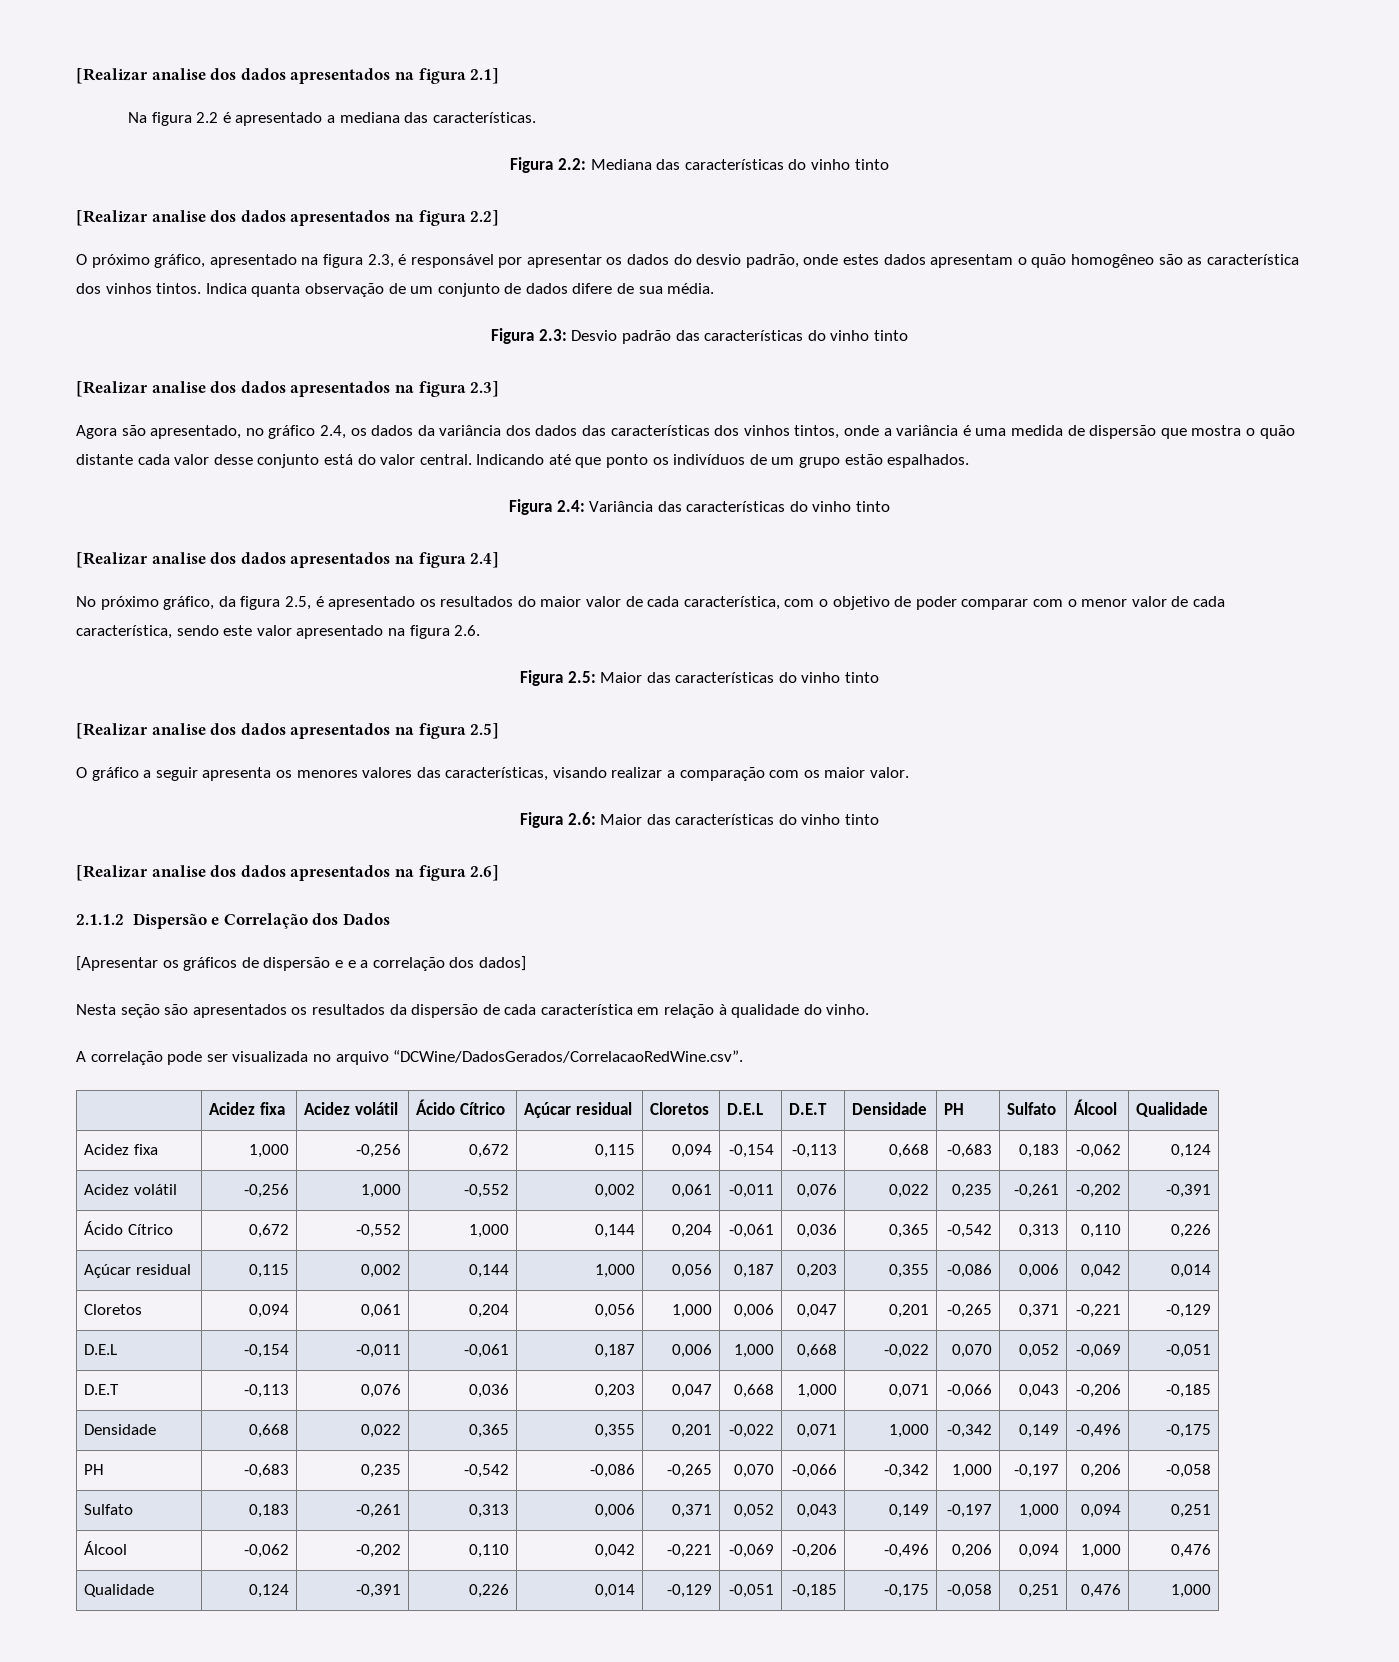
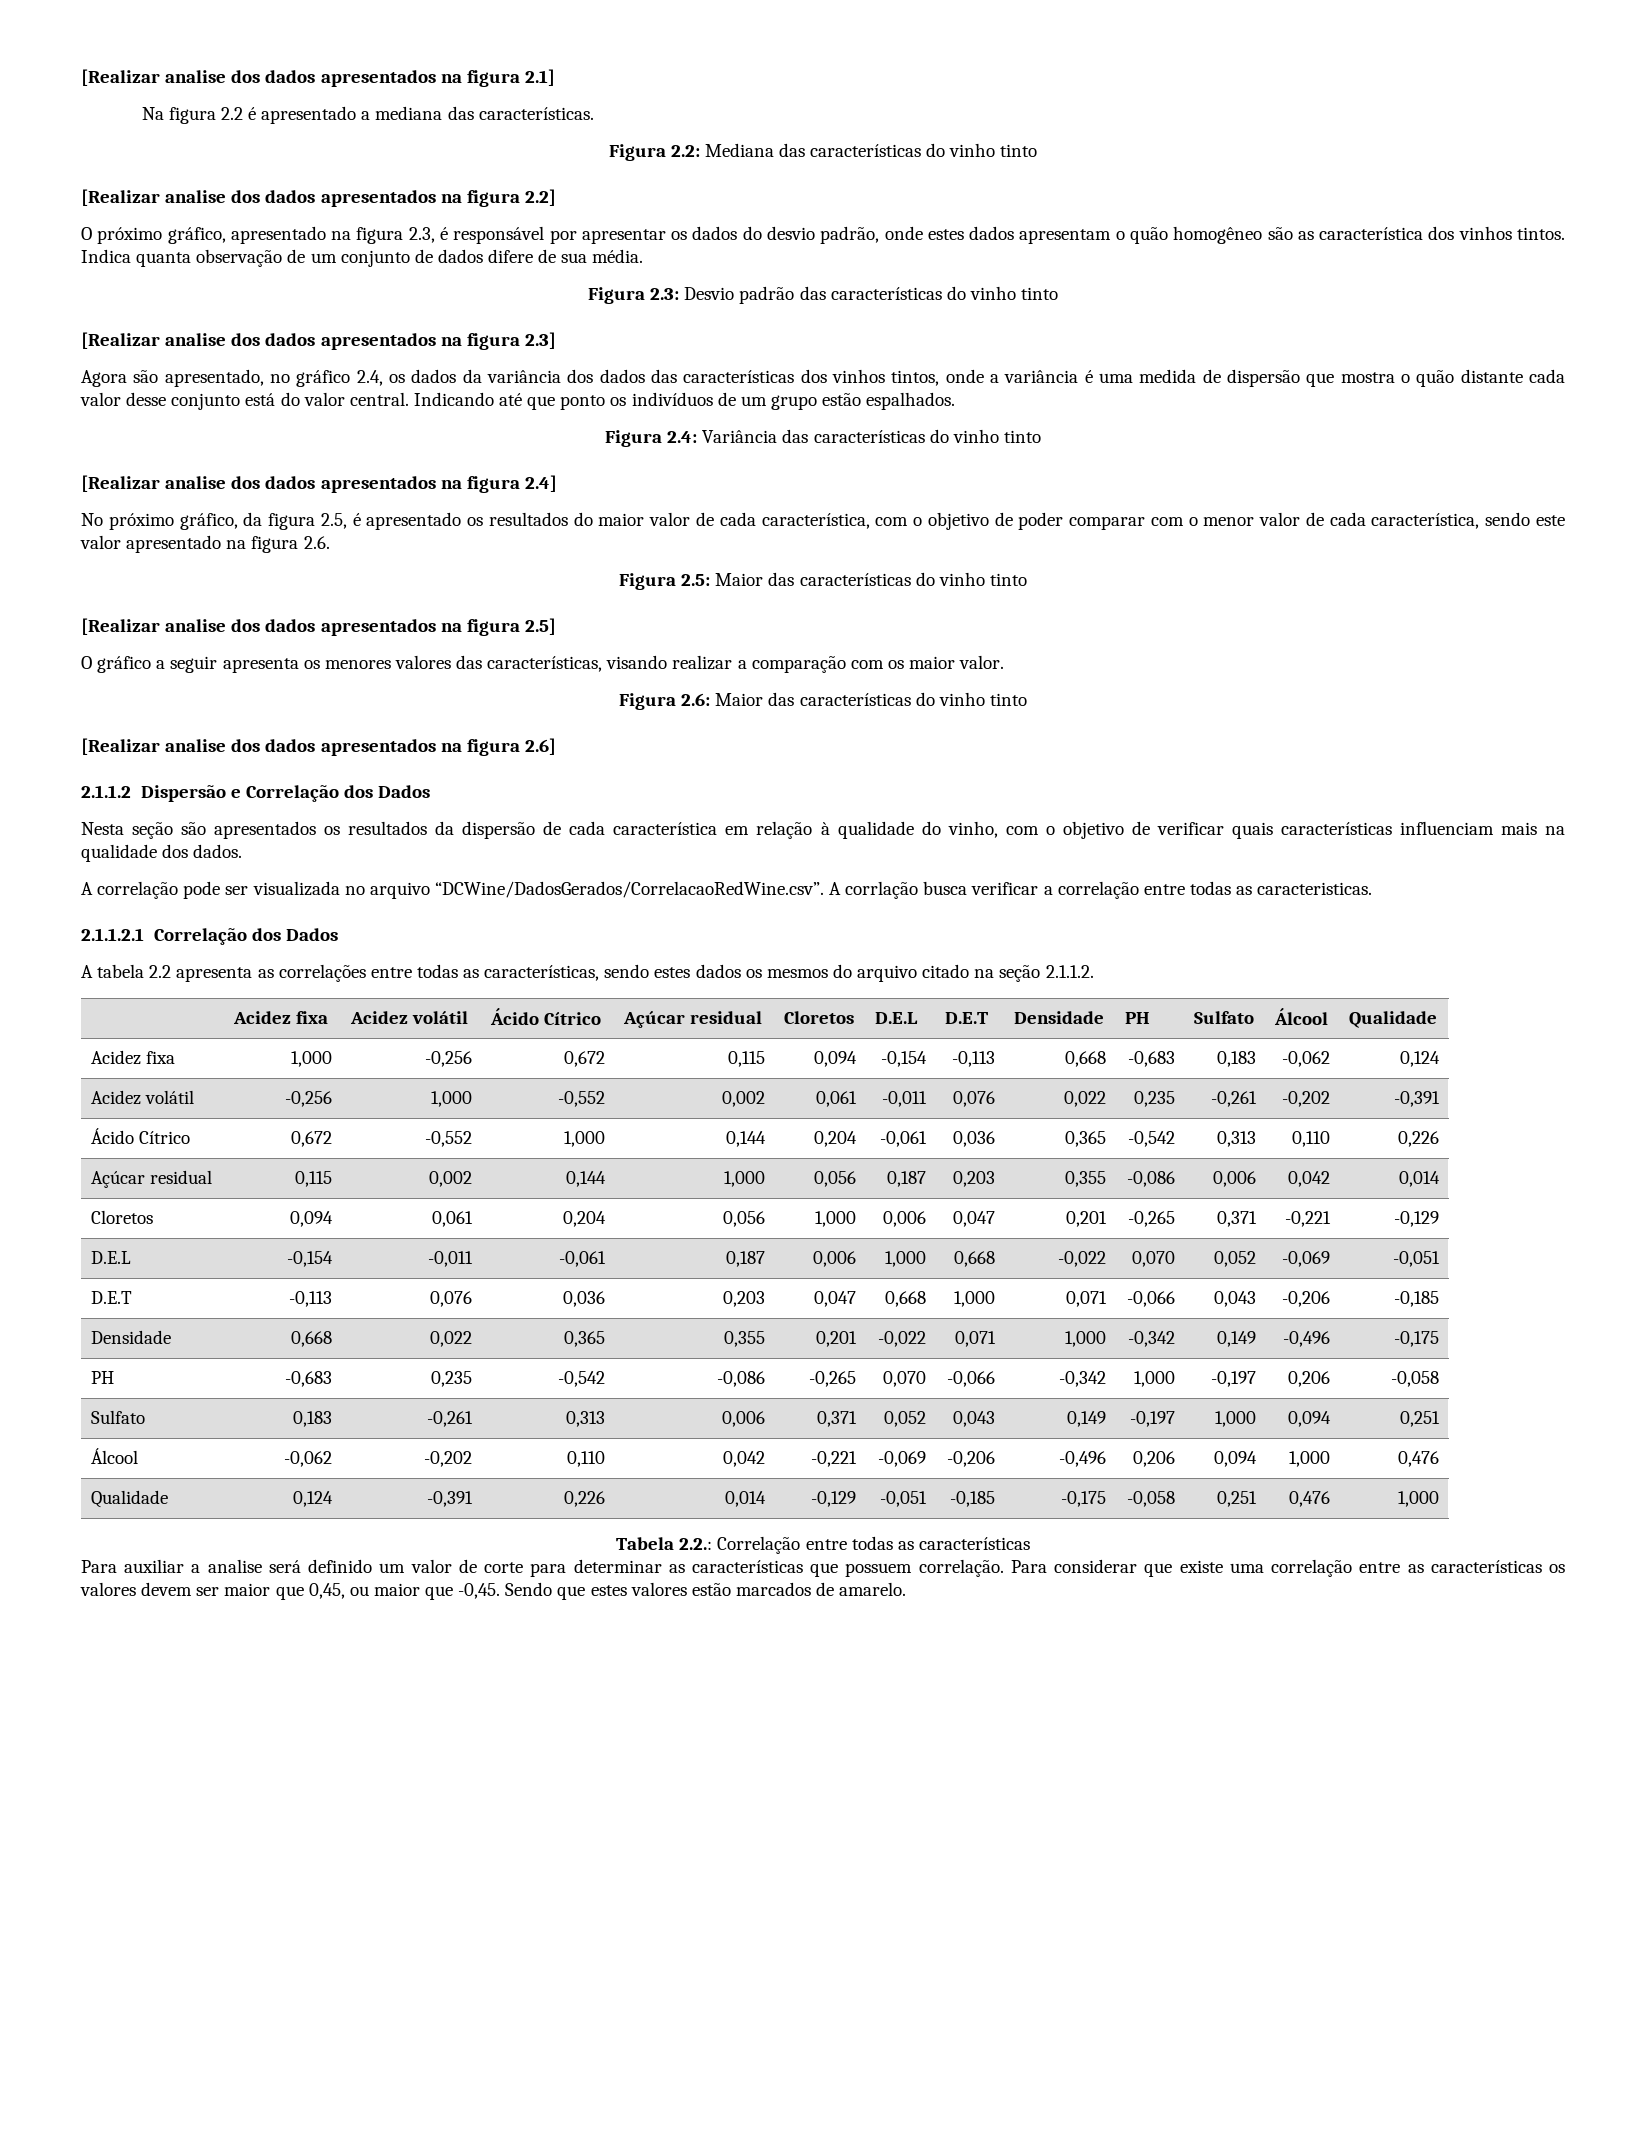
- [Apresentar os gráficos de dispersão e e a correlação dos dados]
- Nesta seção são apresentados os resultados da dispersão de cada característica em relação à qualidade do vinho.
+ Nesta seção são apresentados os resultados da dispersão de cada característica em relação à qualidade do vinho, com o objetivo de verificar quais características influenciam mais na qualidade dos dados.
- A correlação pode ser visualizada no arquivo “DCWine/DadosGerados/CorrelacaoRedWine.csv”.
+ A correlação pode ser visualizada no arquivo “DCWine/DadosGerados/CorrelacaoRedWine.csv”. A corrlação busca verificar a correlação entre todas as caracteristicas.
+ 2.1.1.2.1 Correlação dos Dados
+ A tabela 2.2 apresenta as correlações entre todas as características, sendo estes dados os mesmos do arquivo citado na seção 2.1.1.2.
+ Tabela 2.2.: Correlação entre todas as características
+ Para auxiliar a analise será definido um valor de corte para determinar as características que possuem correlação. Para considerar que existe uma correlação entre as características os valores devem ser maior que 0,45, ou maior que -0,45. Sendo que estes valores estão marcados de amarelo.

